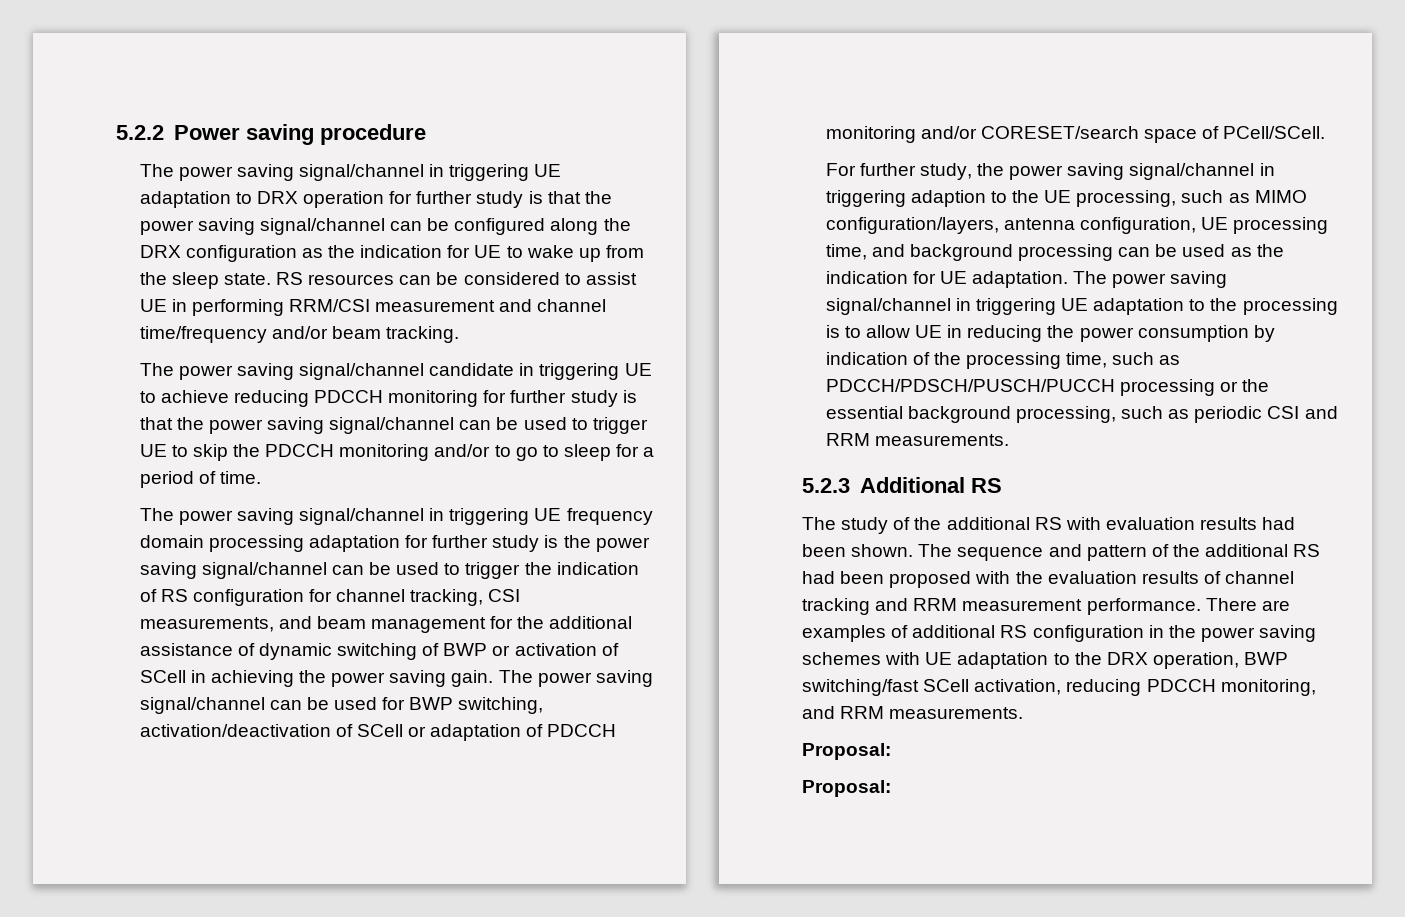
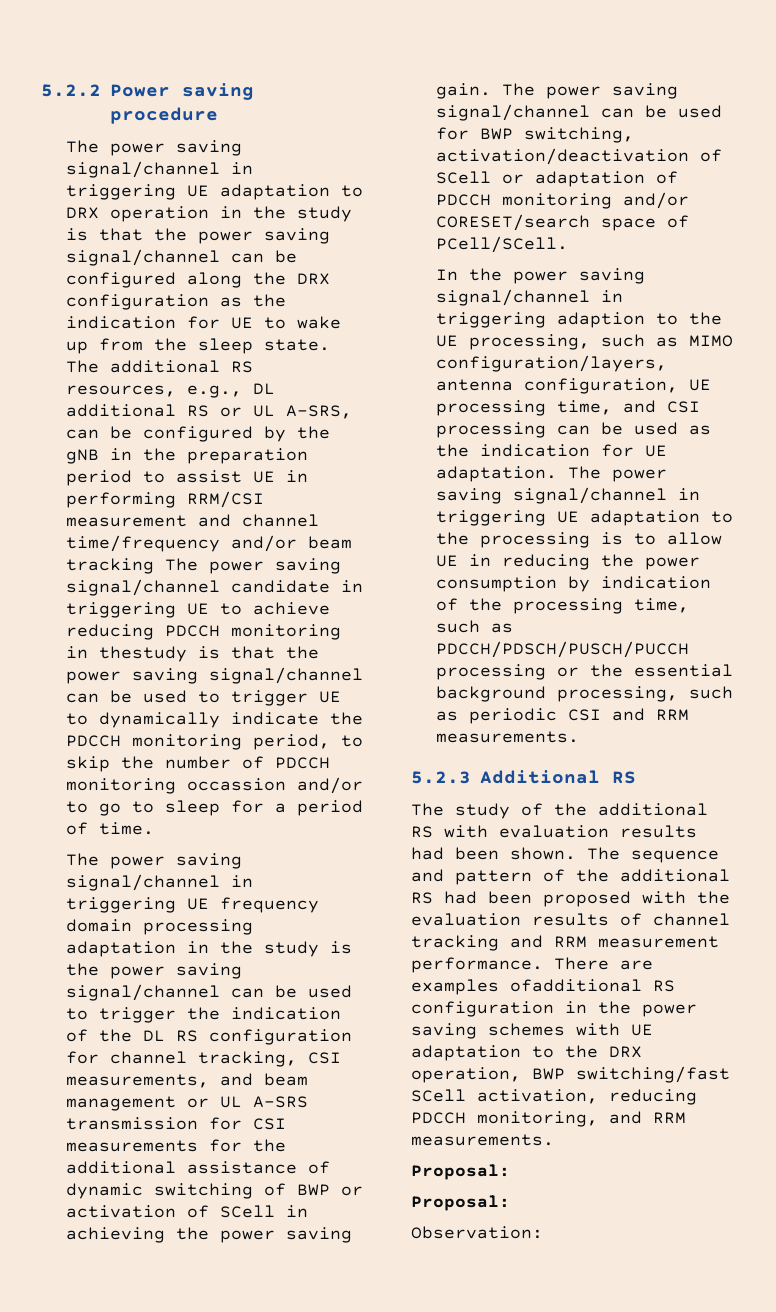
- The power saving signal/channel in triggering UE adaptation to DRX operation for further study is that the power saving signal/channel can be configured along the DRX configuration as the indication for UE to wake up from the sleep state.
+ The power saving signal/channel in triggering UE adaptation to DRX operation in the study is that the power saving signal/channel can be configured along the DRX configuration as the indication for UE to wake up from the sleep state.
- RS resources can be considered to assist UE in performing RRM/CSI measurement and channel time/frequency and/or beam tracking.
- The power saving signal/channel candidate in triggering UE to achieve reducing PDCCH monitoring for further study is that the power saving signal/channel can be used to trigger UE to skip the PDCCH monitoring and/or to go to sleep for a period of time.
+ The additional RS resources, e.g., DL additional RS or UL A-SRS, can be configured by the gNB in the preparation period to assist UE in performing RRM/CSI measurement and channel time/frequency and/or beam tracking The power saving signal/channel candidate in triggering UE to achieve reducing PDCCH monitoring in thestudy is that the power saving signal/channel can be used to trigger UE to dynamically indicate the PDCCH monitoring period, to skip the number of PDCCH monitoring occassion and/or to go to sleep for a period of time.
- The power saving signal/channel in triggering UE frequency domain processing adaptation for further study is the power saving signal/channel can be used to trigger the indication of RS configuration for channel tracking, CSI measurements, and beam management for the additional assistance of dynamic switching of BWP or activation of SCell in achieving the power saving gain.
+ The power saving signal/channel in triggering UE frequency domain processing adaptation in the study is the power saving signal/channel can be used to trigger the indication of the DL RS configuration for channel tracking, CSI measurements, and beam management or UL A-SRS transmission for CSI measurements for the additional assistance of dynamic switching of BWP or activation of SCell in achieving the power saving gain.
- For further study, the power saving signal/channel in triggering adaption to the UE processing, such as MIMO configuration/layers, antenna configuration, UE processing time, and background processing can be used as the indication for UE adaptation.
+ In the power saving signal/channel in triggering adaption to the UE processing, such as MIMO configuration/layers, antenna configuration, UE processing time, and CSI processing can be used as the indication for UE adaptation.
- There are examples of additional RS configuration in the power saving schemes with UE adaptation to the DRX operation, BWP switching/fast SCell activation, reducing PDCCH monitoring, and RRM measurements.
+ There are examples ofadditional RS configuration in the power saving schemes with UE adaptation to the DRX operation, BWP switching/fast SCell activation, reducing PDCCH monitoring, and RRM measurements.
+ Observation:

